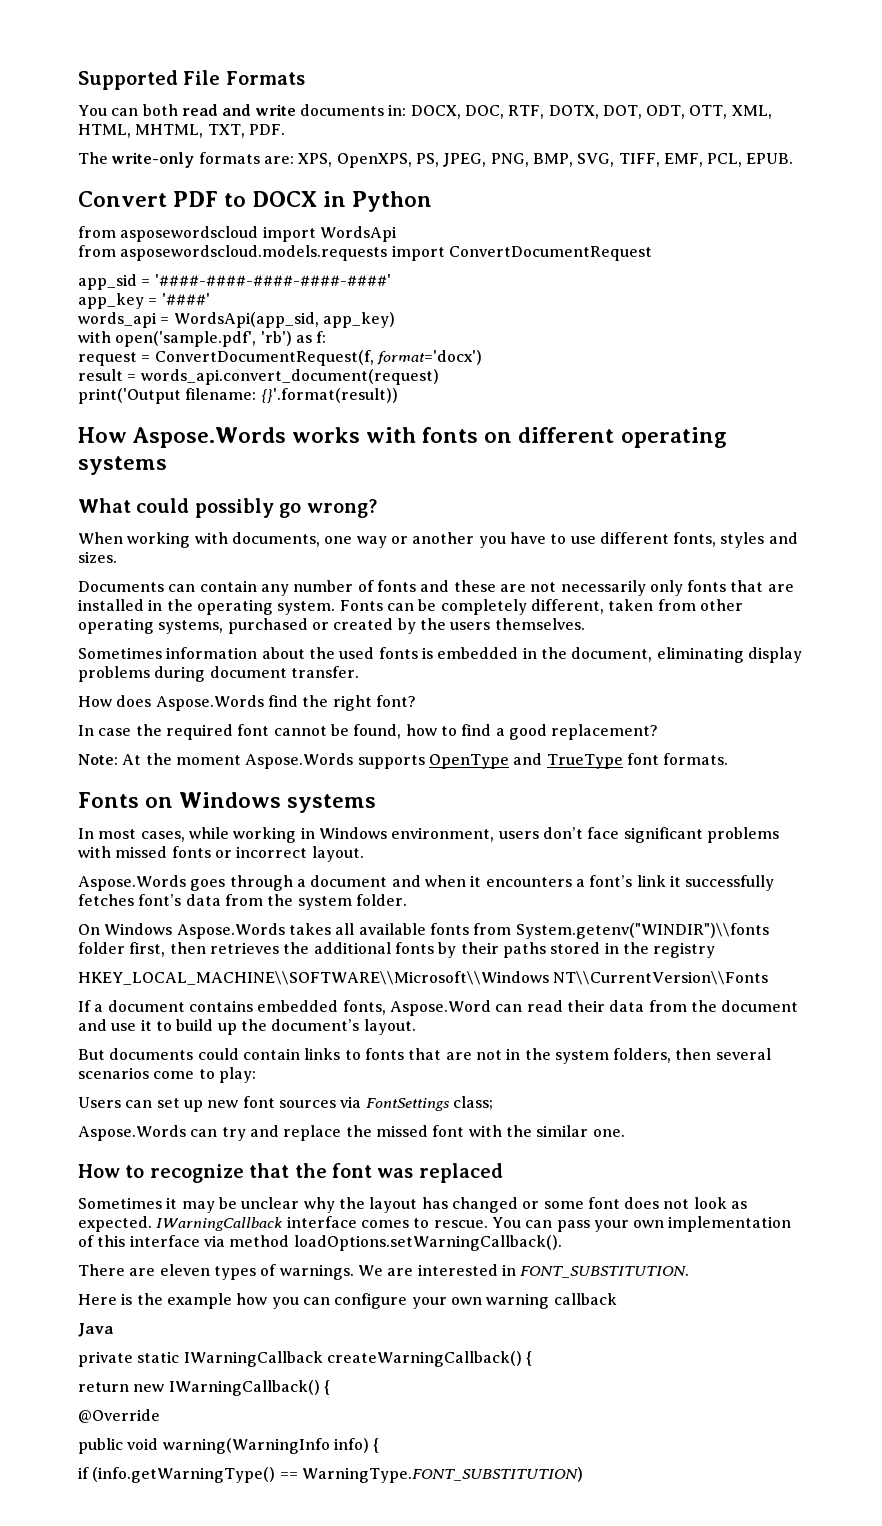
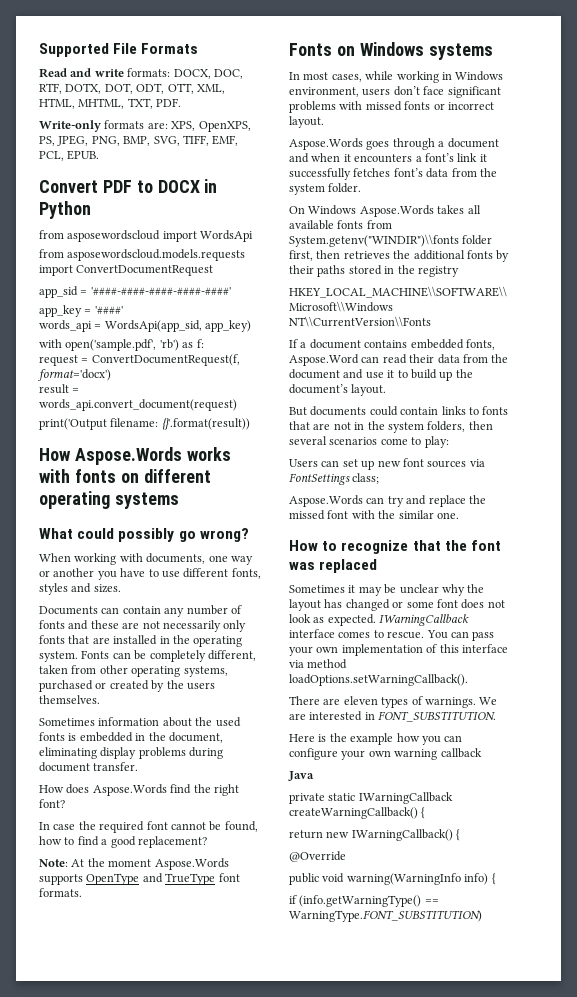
- You can both read and write documents in: DOCX, DOC, RTF, DOTX, DOT, ODT, OTT, XML, HTML, MHTML, TXT, PDF.
+ Read and write formats: DOCX, DOC, RTF, DOTX, DOT, ODT, OTT, XML, HTML, MHTML, TXT, PDF.
- The write-only formats are: XPS, OpenXPS, PS, JPEG, PNG, BMP, SVG, TIFF, EMF, PCL, EPUB.
+ Write-only formats are: XPS, OpenXPS, PS, JPEG, PNG, BMP, SVG, TIFF, EMF, PCL, EPUB.

